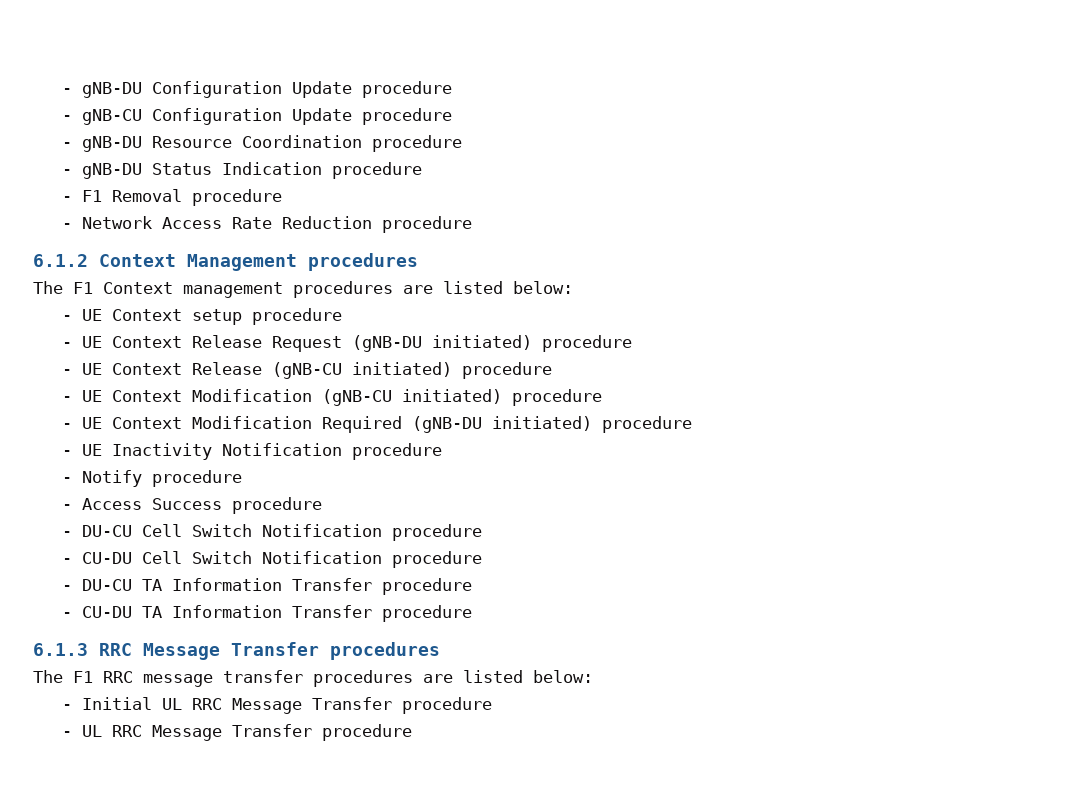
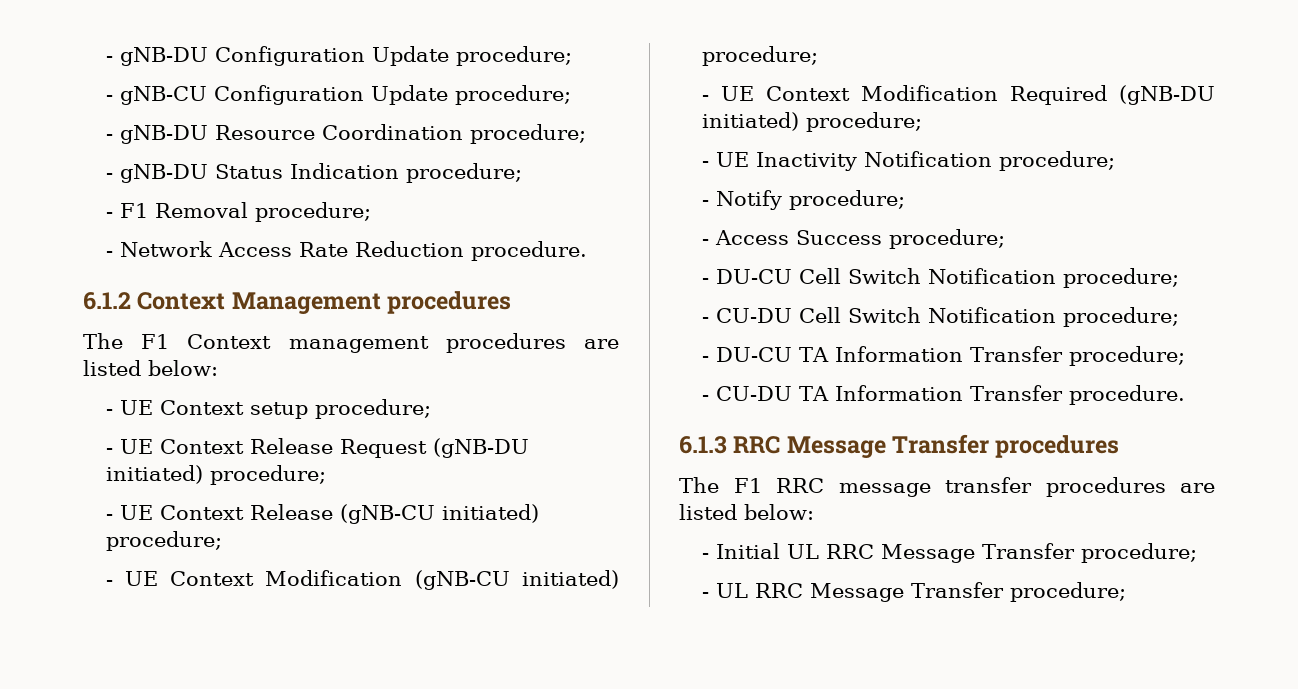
- - gNB-DU Configuration Update procedure
+ - gNB-DU Configuration Update procedure;
- - gNB-CU Configuration Update procedure
+ - gNB-CU Configuration Update procedure;
- - gNB-DU Resource Coordination procedure
+ - gNB-DU Resource Coordination procedure;
- - gNB-DU Status Indication procedure
+ - gNB-DU Status Indication procedure;
- - F1 Removal procedure
+ - F1 Removal procedure;
- - Network Access Rate Reduction procedure
+ - Network Access Rate Reduction procedure.
- - UE Context setup procedure
+ - UE Context setup procedure;
- - UE Context Release Request (gNB-DU initiated) procedure
+ - UE Context Release Request (gNB-DU initiated) procedure;
- - UE Context Release (gNB-CU initiated) procedure
+ - UE Context Release (gNB-CU initiated) procedure;
- - UE Context Modification (gNB-CU initiated) procedure
+ - UE Context Modification (gNB-CU initiated) procedure;
- - UE Context Modification Required (gNB-DU initiated) procedure
+ - UE Context Modification Required (gNB-DU initiated) procedure;
- - UE Inactivity Notification procedure
+ - UE Inactivity Notification procedure;
- - Notify procedure
+ - Notify procedure;
- - Access Success procedure
+ - Access Success procedure;
- - DU-CU Cell Switch Notification procedure
+ - DU-CU Cell Switch Notification procedure;
- - CU-DU Cell Switch Notification procedure
+ - CU-DU Cell Switch Notification procedure;
- - DU-CU TA Information Transfer procedure
+ - DU-CU TA Information Transfer procedure;
- - CU-DU TA Information Transfer procedure
+ - CU-DU TA Information Transfer procedure.
- - Initial UL RRC Message Transfer procedure
+ - Initial UL RRC Message Transfer procedure;
- - UL RRC Message Transfer procedure
+ - UL RRC Message Transfer procedure;

